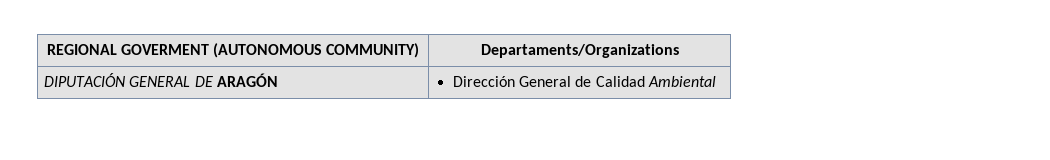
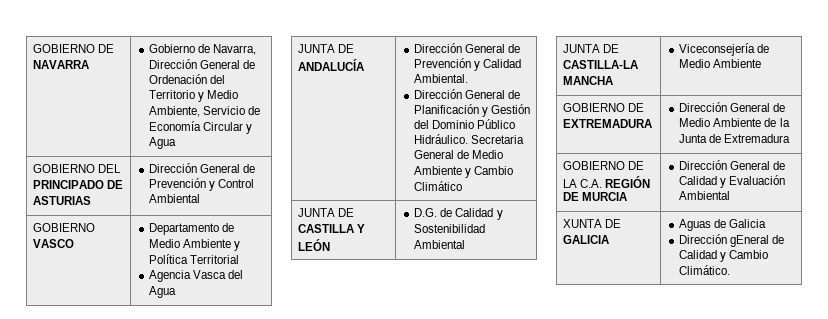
- REGIONAL GOVERMENT (AUTONOMOUS COMMUNITY) | Departaments/Organizations
- DIPUTACIÓN GENERAL DE ARAGÓN | Dirección General de Calidad Ambiental
+ GOBIERNO DE NAVARRA | Gobierno de Navarra, Dirección General de Ordenación del Territorio y Medio Ambiente, Servicio de Economía Circular y Agua
+ GOBIERNO DEL PRINCIPADO DE ASTURIAS | Dirección General de Prevención y Control Ambiental
+ GOBIERNO VASCO | Departamento de Medio Ambiente y Política Territorial
+ Agencia Vasca del Agua
+ JUNTA DE ANDALUCÍA | Dirección General de Prevención y Calidad Ambiental.
+ Dirección General de Planificación y Gestión del Dominio Público Hidráulico. Secretaria General de Medio Ambiente y Cambio Climático
+ JUNTA DE CASTILLA Y LEÓN | D.G. de Calidad y Sostenibilidad Ambiental
+ JUNTA DE CASTILLA-LA MANCHA | Viceconsejería de Medio Ambiente
+ GOBIERNO DE EXTREMADURA | Dirección General de Medio Ambiente de la Junta de Extremadura
+ GOBIERNO DE LA C.A. REGIÓN DE MURCIA | Dirección General de Calidad y Evaluación Ambiental
+ XUNTA DE GALICIA | Aguas de Galicia
+ Dirección gEneral de Calidad y Cambio Climático.

